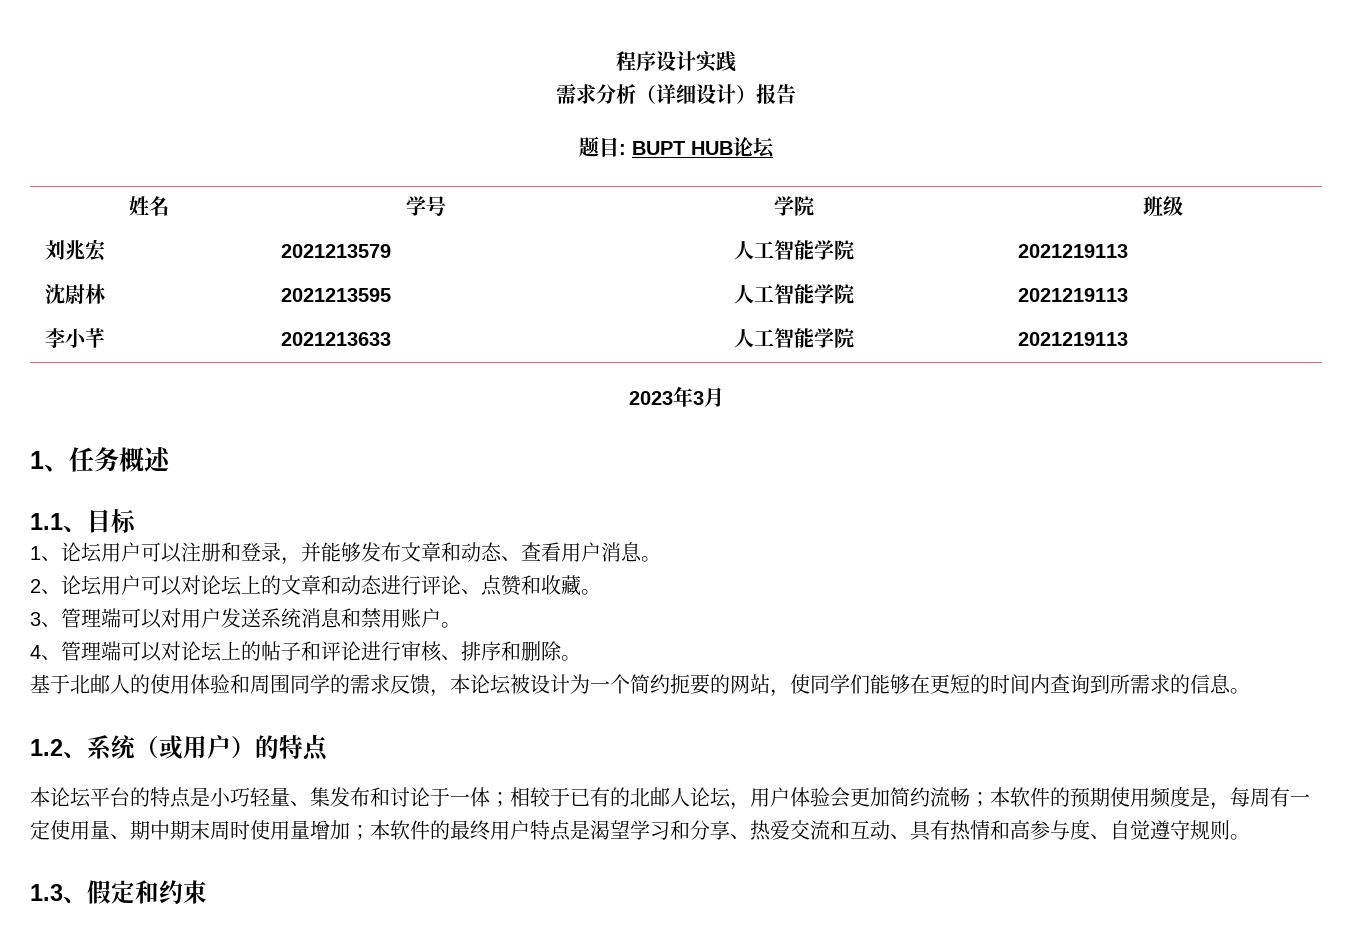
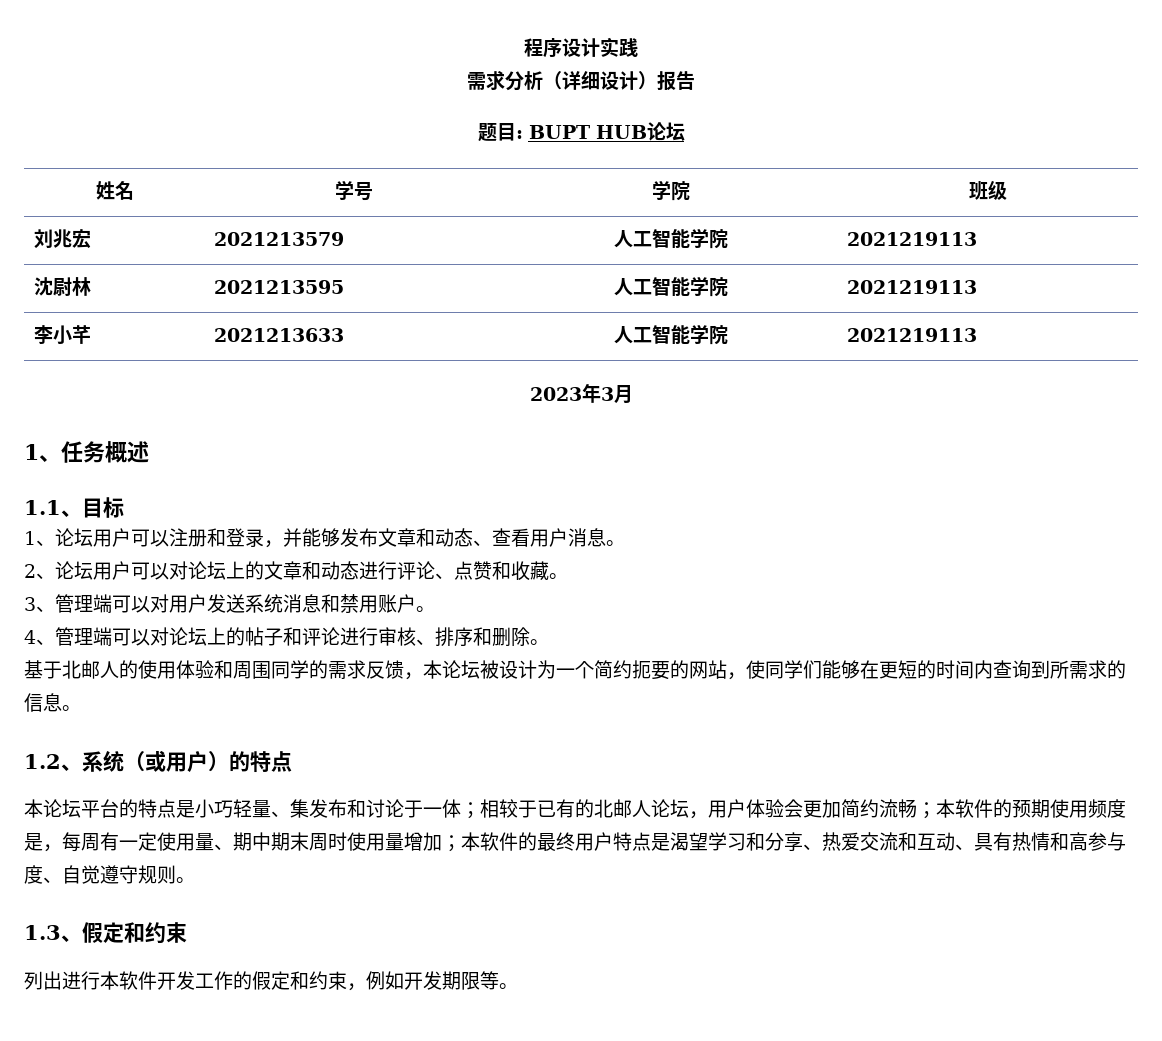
+ 列出进行本软件开发工作的假定和约束，例如开发期限等。

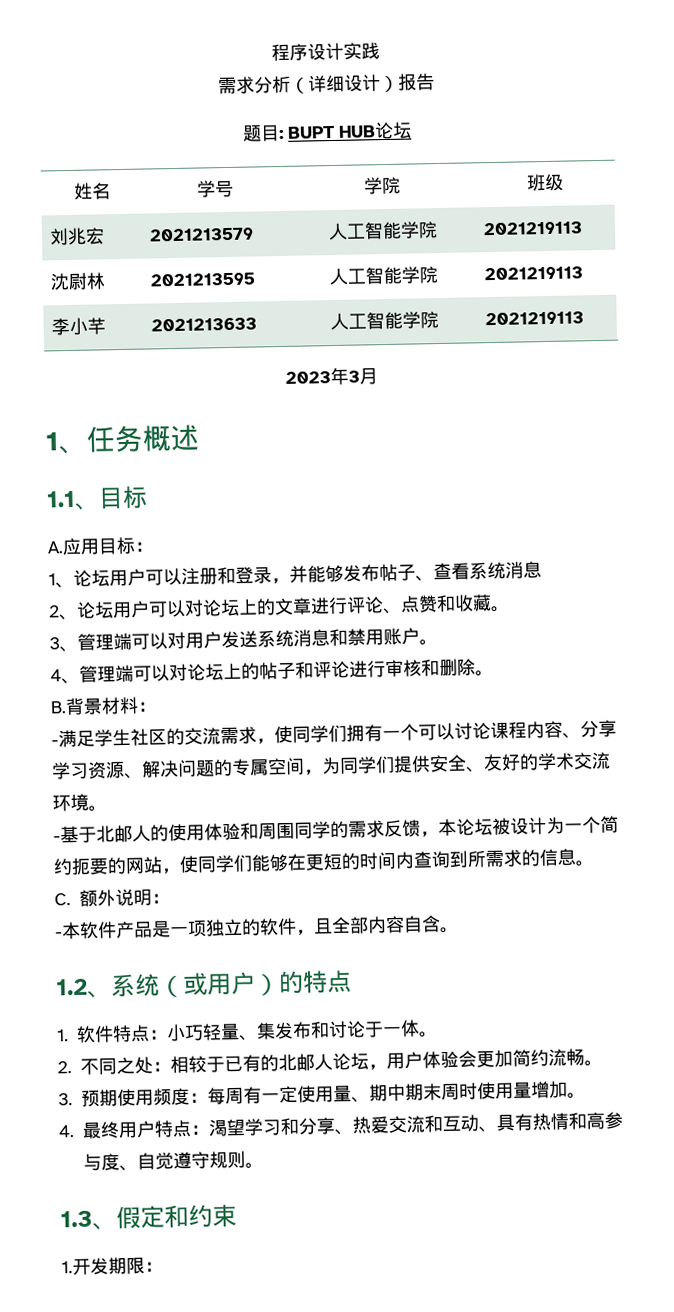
+ A.应用目标：
- 1、论坛用户可以注册和登录，并能够发布文章和动态、查看用户消息。
+ 1、论坛用户可以注册和登录，并能够发布帖子、查看系统消息
- 2、论坛用户可以对论坛上的文章和动态进行评论、点赞和收藏。
+ 2、论坛用户可以对论坛上的文章进行评论、点赞和收藏。
- 4、管理端可以对论坛上的帖子和评论进行审核、排序和删除。
+ 4、管理端可以对论坛上的帖子和评论进行审核和删除。
- 基于北邮人的使用体验和周围同学的需求反馈，本论坛被设计为一个简约扼要的网站，使同学们能够在更短的时间内查询到所需求的信息。
+ B.背景材料：
+ -满足学生社区的交流需求，使同学们拥有一个可以讨论课程内容、分享学习资源、解决问题的专属空间，为同学们提供安全、友好的学术交流环境。
+ -基于北邮人的使用体验和周围同学的需求反馈，本论坛被设计为一个简约扼要的网站，使同学们能够在更短的时间内查询到所需求的信息。
+ C.额外说明：
+ -本软件产品是一项独立的软件，且全部内容自含。
- 本论坛平台的特点是小巧轻量、集发布和讨论于一体；相较于已有的北邮人论坛，用户体验会更加简约流畅；本软件的预期使用频度是，每周有一定使用量、期中期末周时使用量增加；本软件的最终用户特点是渴望学习和分享、热爱交流和互动、具有热情和高参与度、自觉遵守规则。
+ 1.软件特点：小巧轻量、集发布和讨论于一体。
+ 2.不同之处：相较于已有的北邮人论坛，用户体验会更加简约流畅。
+ 3.预期使用频度：每周有一定使用量、期中期末周时使用量增加。
+ 4.最终用户特点：渴望学习和分享、热爱交流和互动、具有热情和高参与度、自觉遵守规则。
- 列出进行本软件开发工作的假定和约束，例如开发期限等。
+ 1.开发期限：

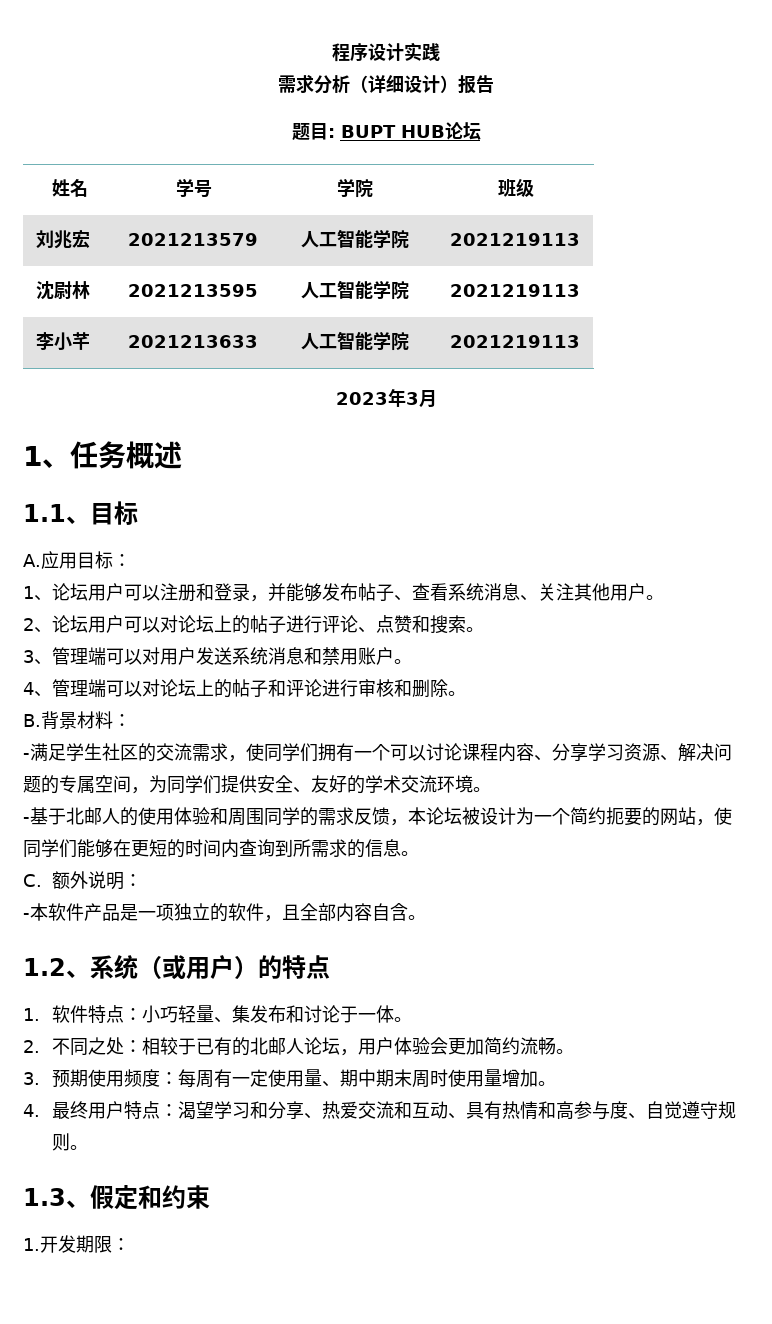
- 1、论坛用户可以注册和登录，并能够发布帖子、查看系统消息
+ 1、论坛用户可以注册和登录，并能够发布帖子、查看系统消息、关注其他用户。
- 2、论坛用户可以对论坛上的文章进行评论、点赞和收藏。
+ 2、论坛用户可以对论坛上的帖子进行评论、点赞和搜索。

